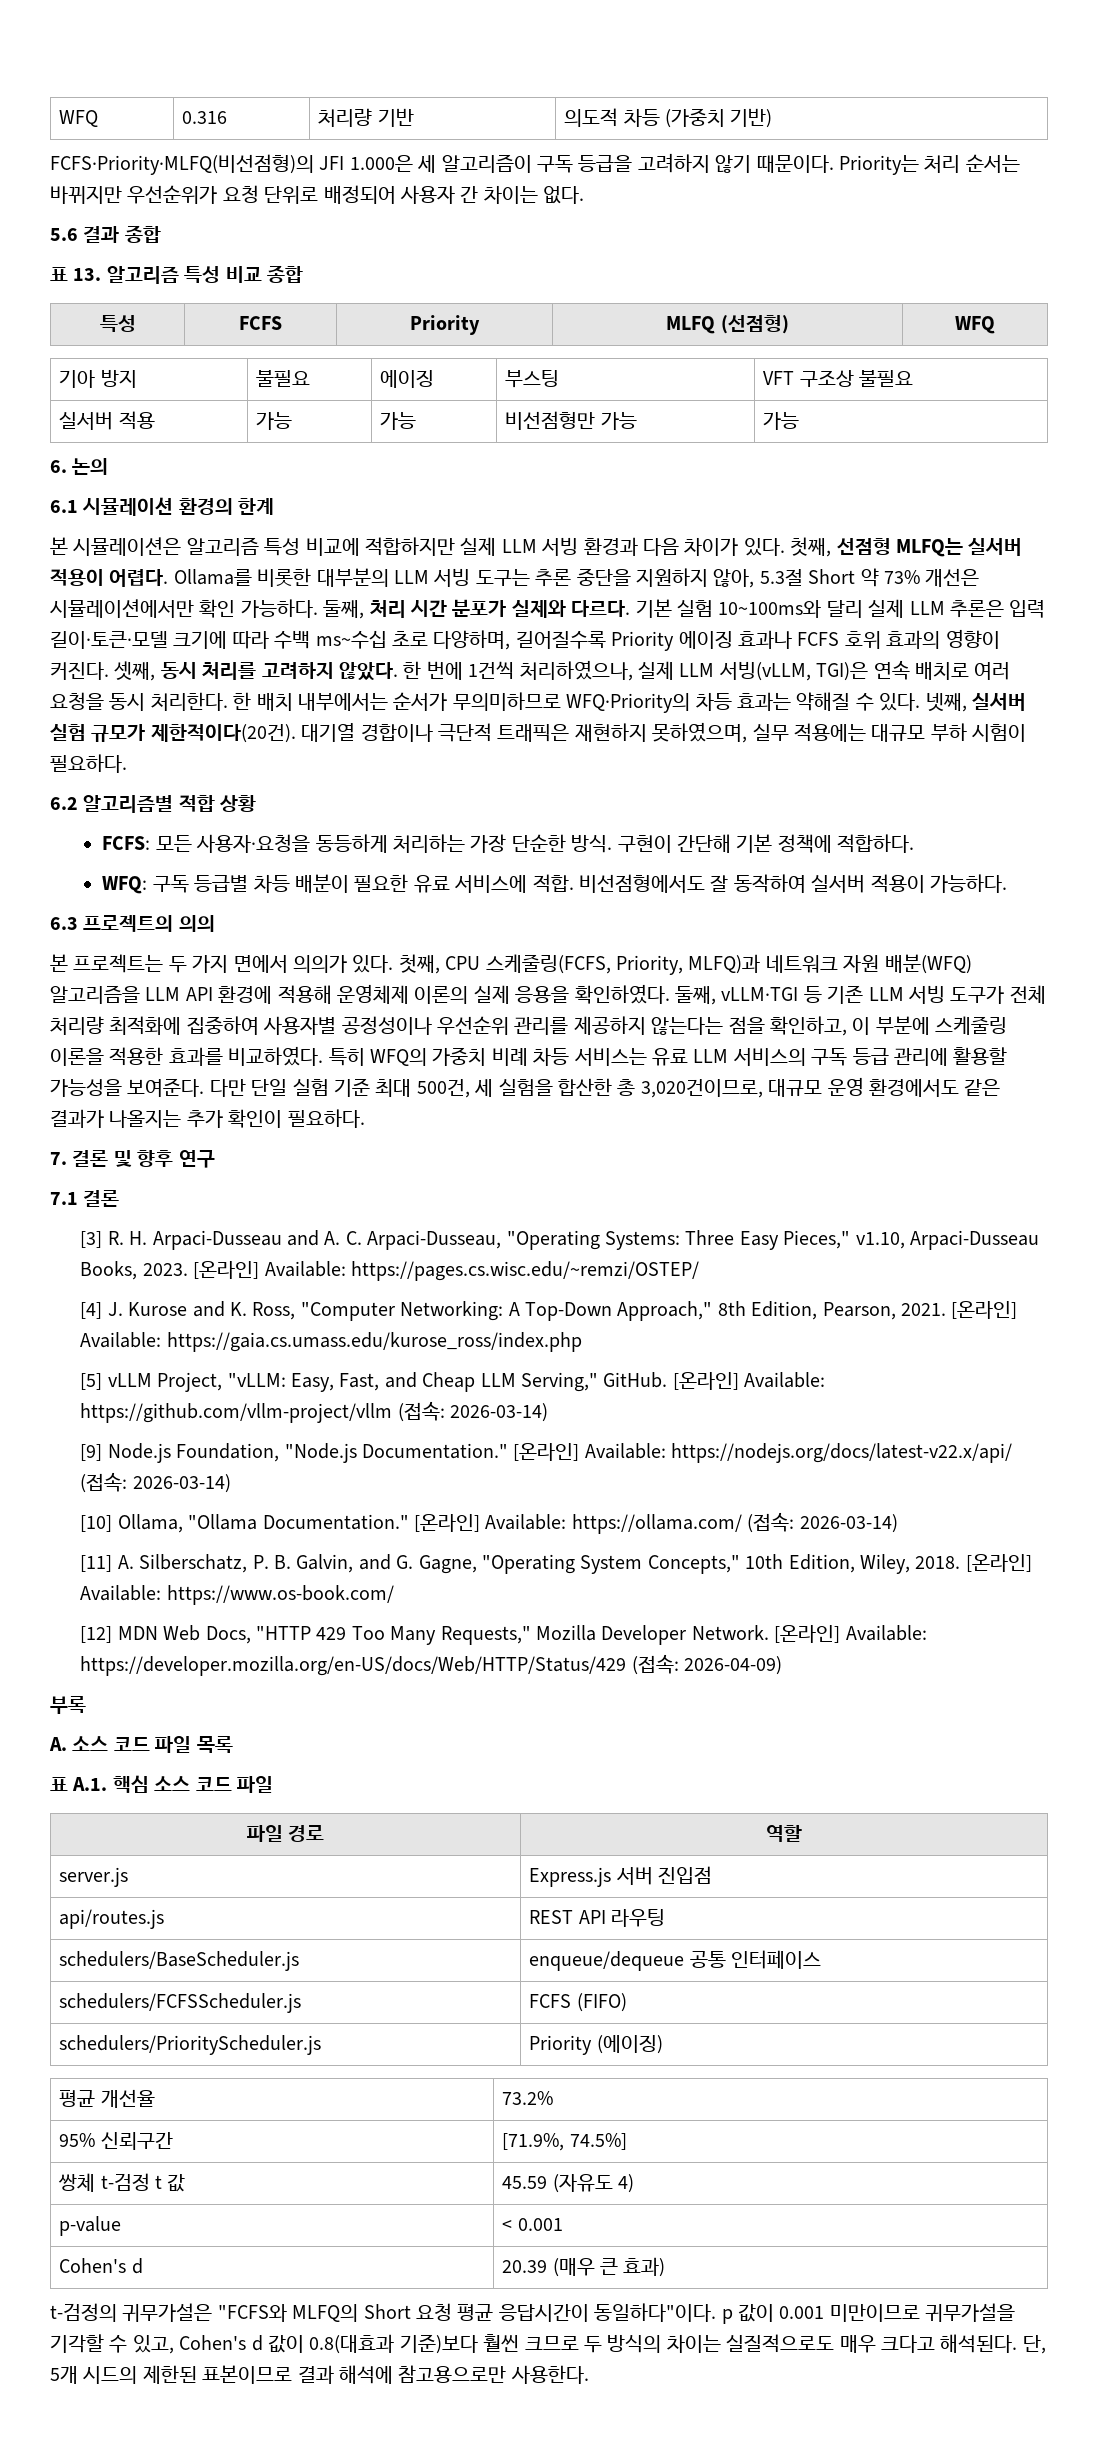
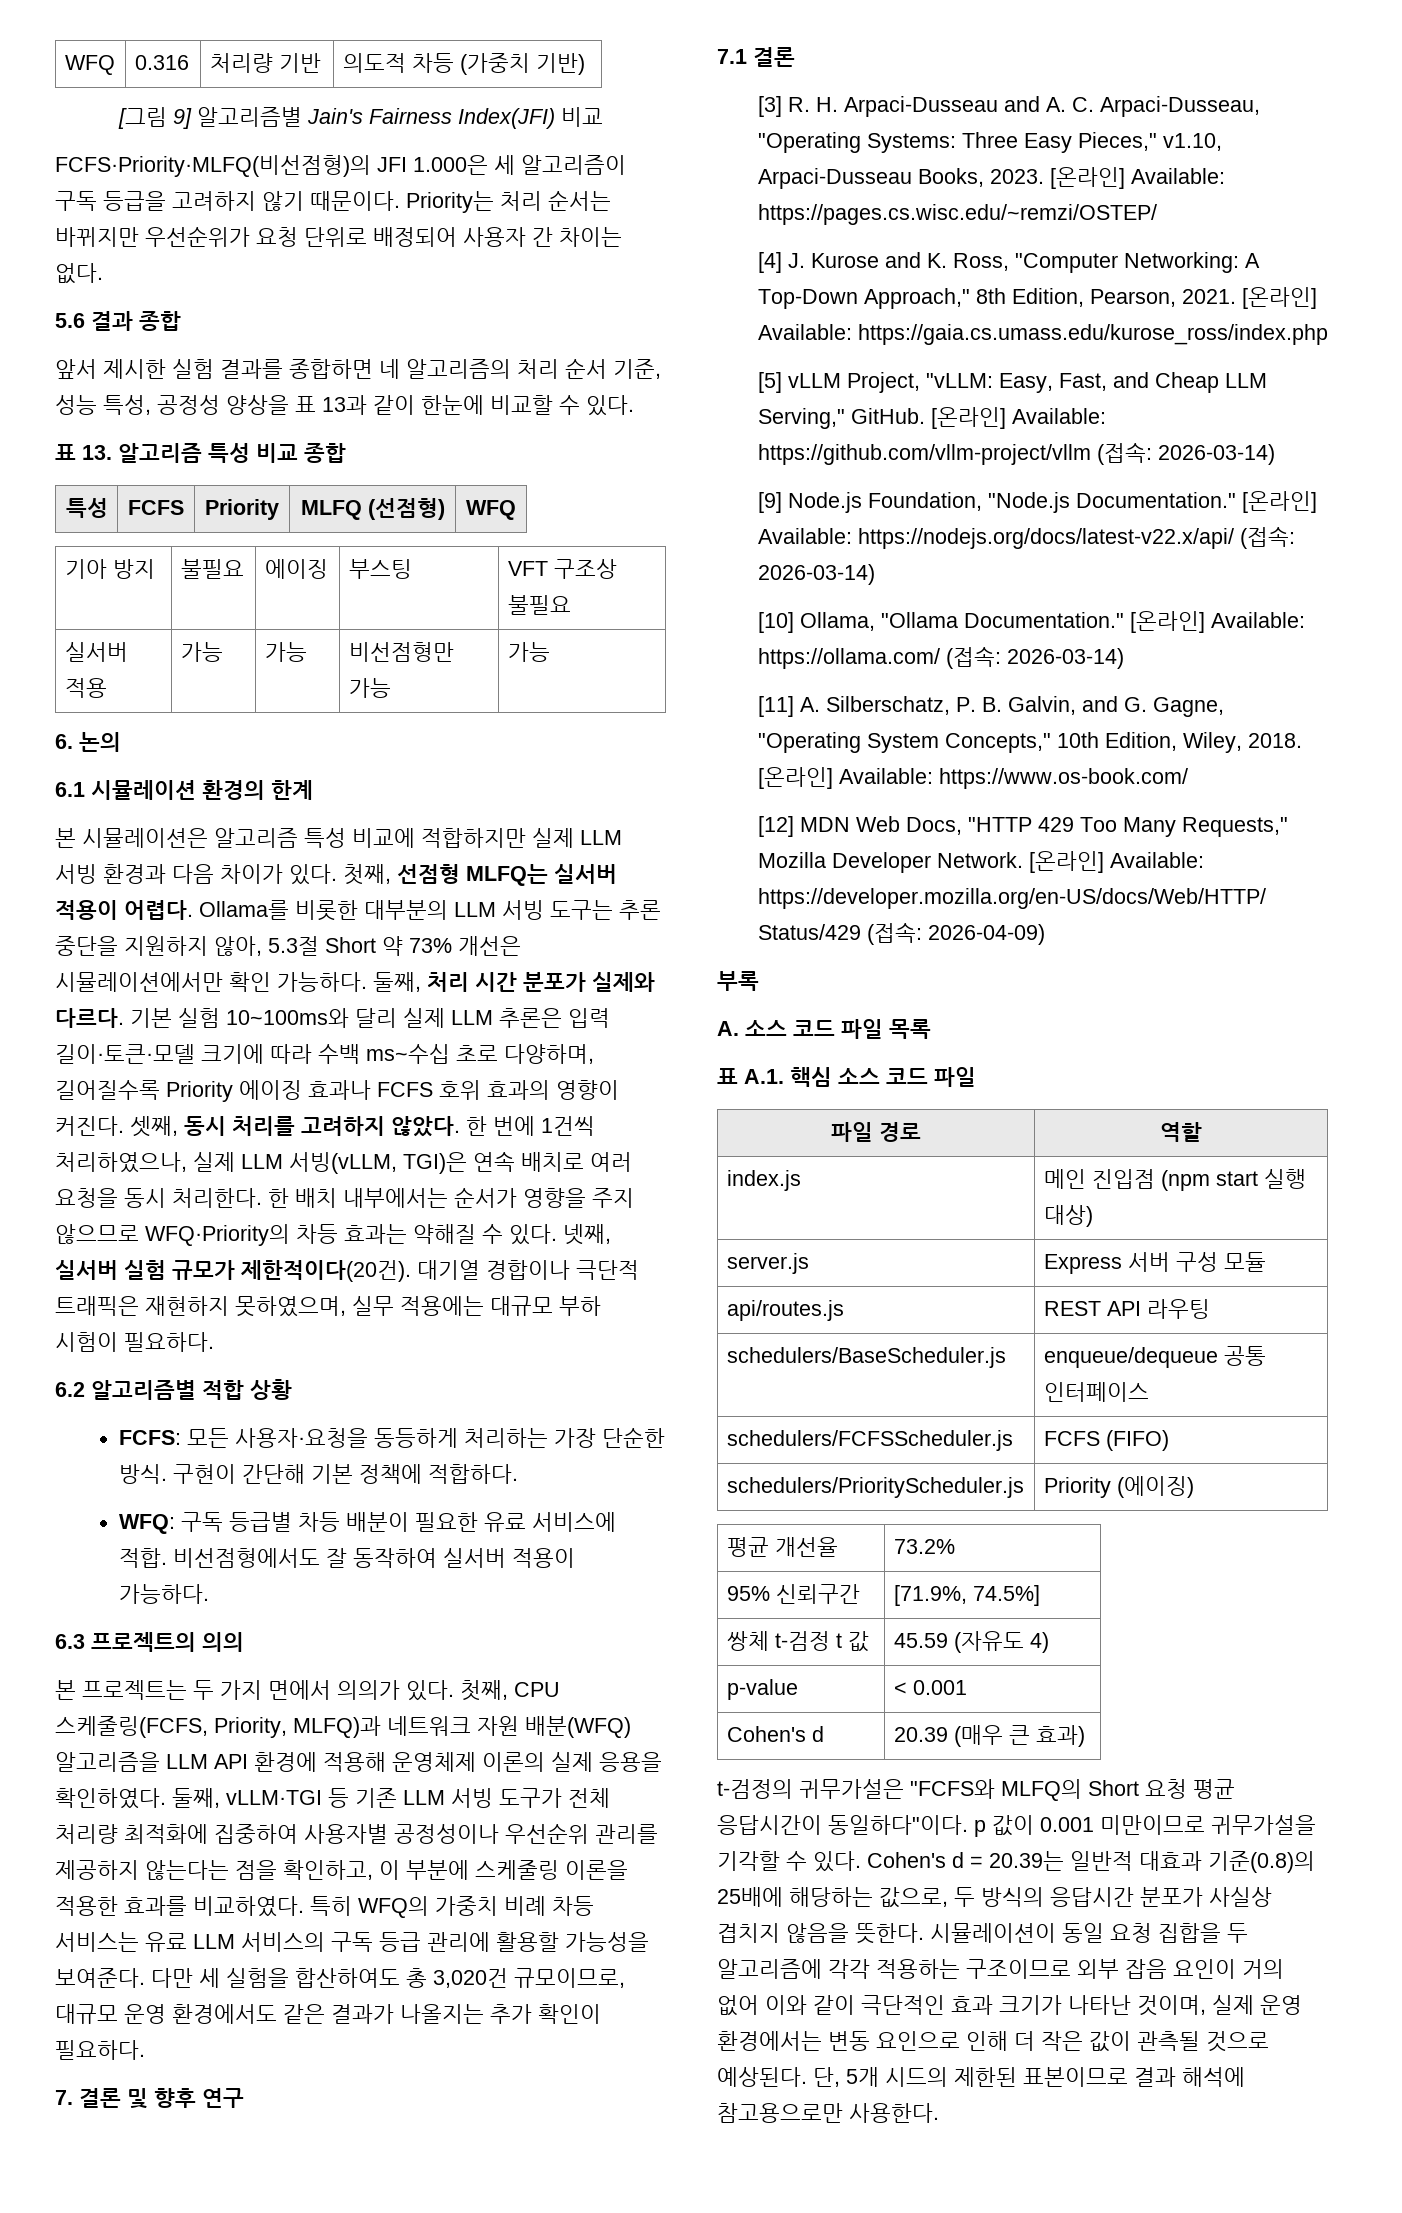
+ [그림 9] 알고리즘별 Jain's Fairness Index(JFI) 비교
+ 앞서 제시한 실험 결과를 종합하면 네 알고리즘의 처리 순서 기준, 성능 특성, 공정성 양상을 표 13과 같이 한눈에 비교할 수 있다.
- 한 배치 내부에서는 순서가 무의미하므로 WFQ·Priority의 차등 효과는 약해질 수 있다.
+ 한 배치 내부에서는 순서가 영향을 주지 않으므로 WFQ·Priority의 차등 효과는 약해질 수 있다.
- 다만 단일 실험 기준 최대 500건, 세 실험을 합산한 총 3,020건이므로, 대규모 운영 환경에서도 같은 결과가 나올지는 추가 확인이 필요하다.
+ 다만 세 실험을 합산하여도 총 3,020건 규모이므로, 대규모 운영 환경에서도 같은 결과가 나올지는 추가 확인이 필요하다.
- server.js | Express.js 서버 진입점
+ index.js | 메인 진입점 (npm start 실행 대상)
+ server.js | Express 서버 구성 모듈
- t-검정의 귀무가설은 "FCFS와 MLFQ의 Short 요청 평균 응답시간이 동일하다"이다. p 값이 0.001 미만이므로 귀무가설을 기각할 수 있고, Cohen's d 값이 0.8(대효과 기준)보다 훨씬 크므로 두 방식의 차이는 실질적으로도 매우 크다고 해석된다.
+ t-검정의 귀무가설은 "FCFS와 MLFQ의 Short 요청 평균 응답시간이 동일하다"이다. p 값이 0.001 미만이므로 귀무가설을 기각할 수 있다. Cohen's d = 20.39는 일반적 대효과 기준(0.8)의 25배에 해당하는 값으로, 두 방식의 응답시간 분포가 사실상 겹치지 않음을 뜻한다. 시뮬레이션이 동일 요청 집합을 두 알고리즘에 각각 적용하는 구조이므로 외부 잡음 요인이 거의 없어 이와 같이 극단적인 효과 크기가 나타난 것이며, 실제 운영 환경에서는 변동 요인으로 인해 더 작은 값이 관측될 것으로 예상된다.

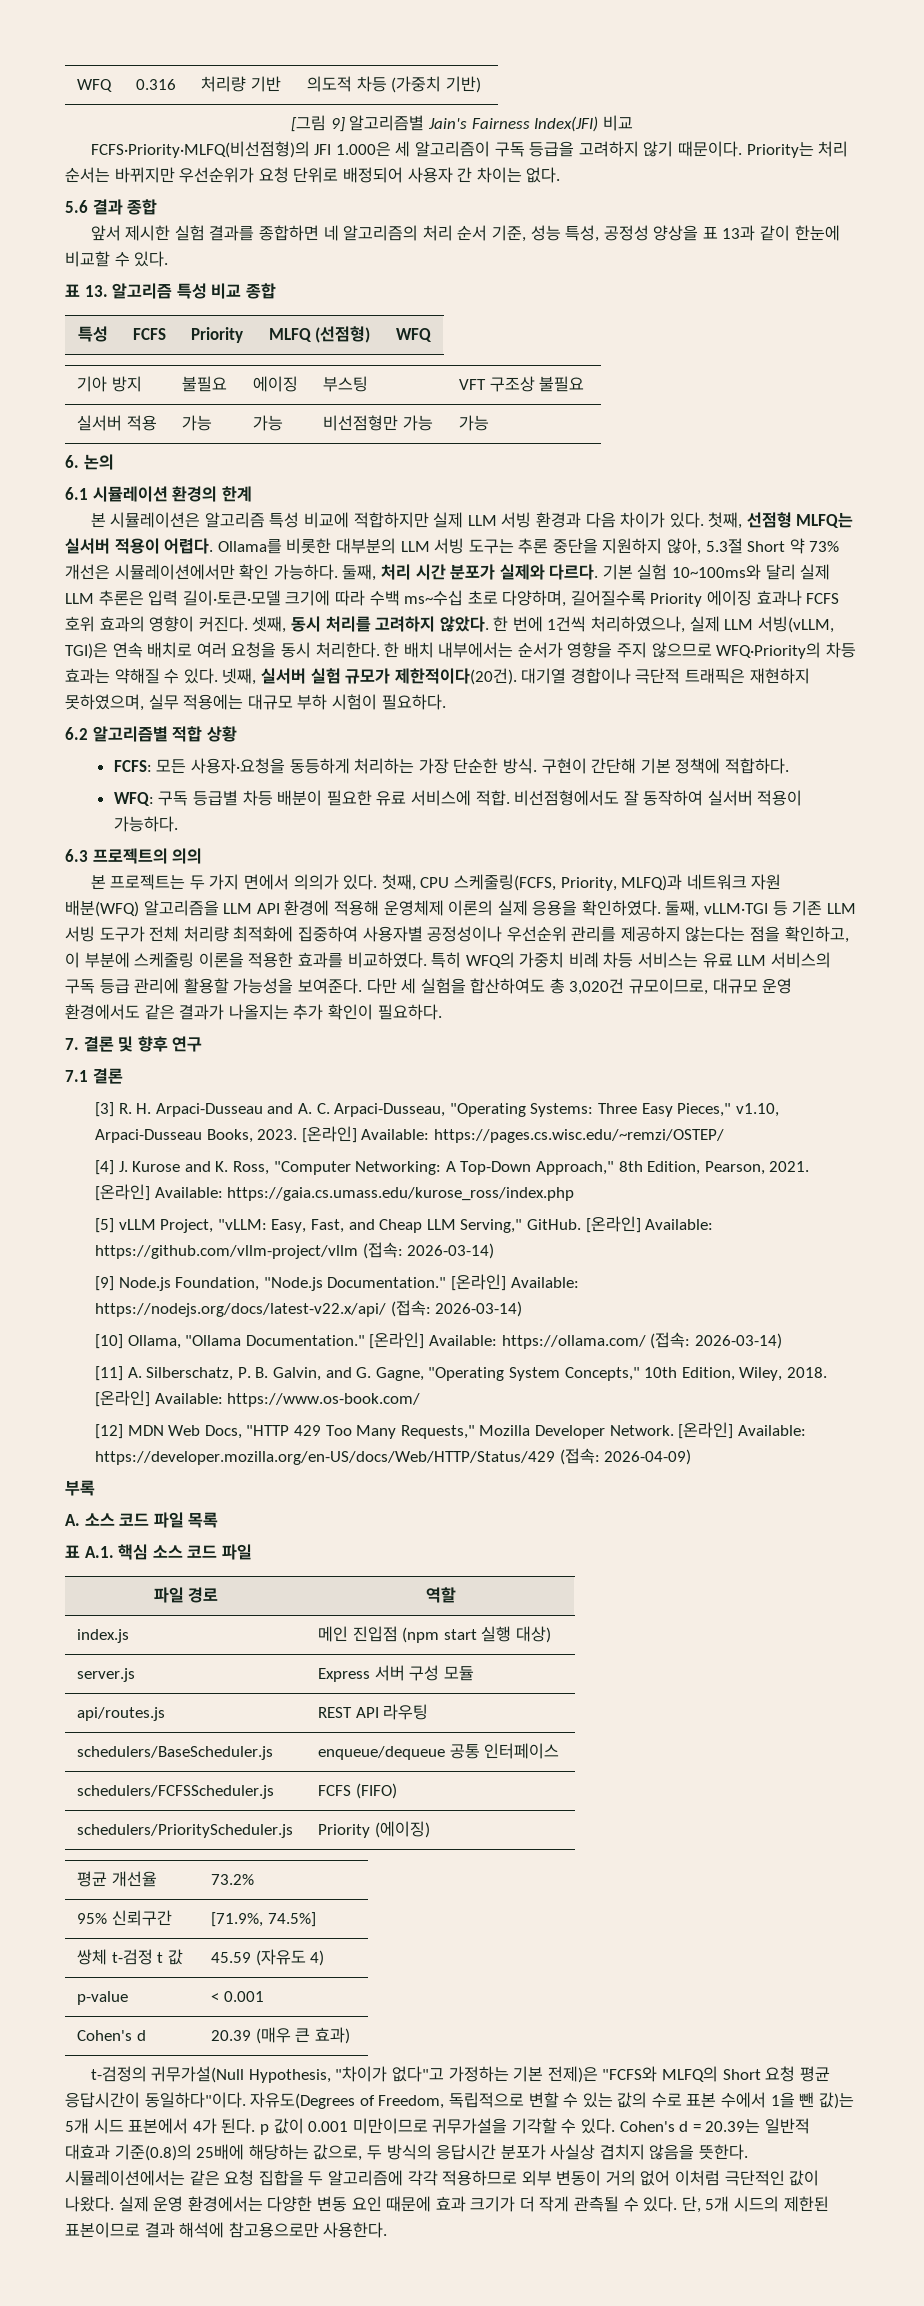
- t-검정의 귀무가설은 "FCFS와 MLFQ의 Short 요청 평균 응답시간이 동일하다"이다. p 값이 0.001 미만이므로 귀무가설을 기각할 수 있다.
+ t-검정의 귀무가설(Null Hypothesis, "차이가 없다"고 가정하는 기본 전제)은 "FCFS와 MLFQ의 Short 요청 평균 응답시간이 동일하다"이다. 자유도(Degrees of Freedom, 독립적으로 변할 수 있는 값의 수로 표본 수에서 1을 뺀 값)는 5개 시드 표본에서 4가 된다. p 값이 0.001 미만이므로 귀무가설을 기각할 수 있다.
- 시뮬레이션이 동일 요청 집합을 두 알고리즘에 각각 적용하는 구조이므로 외부 잡음 요인이 거의 없어 이와 같이 극단적인 효과 크기가 나타난 것이며, 실제 운영 환경에서는 변동 요인으로 인해 더 작은 값이 관측될 것으로 예상된다.
+ 시뮬레이션에서는 같은 요청 집합을 두 알고리즘에 각각 적용하므로 외부 변동이 거의 없어 이처럼 극단적인 값이 나왔다. 실제 운영 환경에서는 다양한 변동 요인 때문에 효과 크기가 더 작게 관측될 수 있다.

